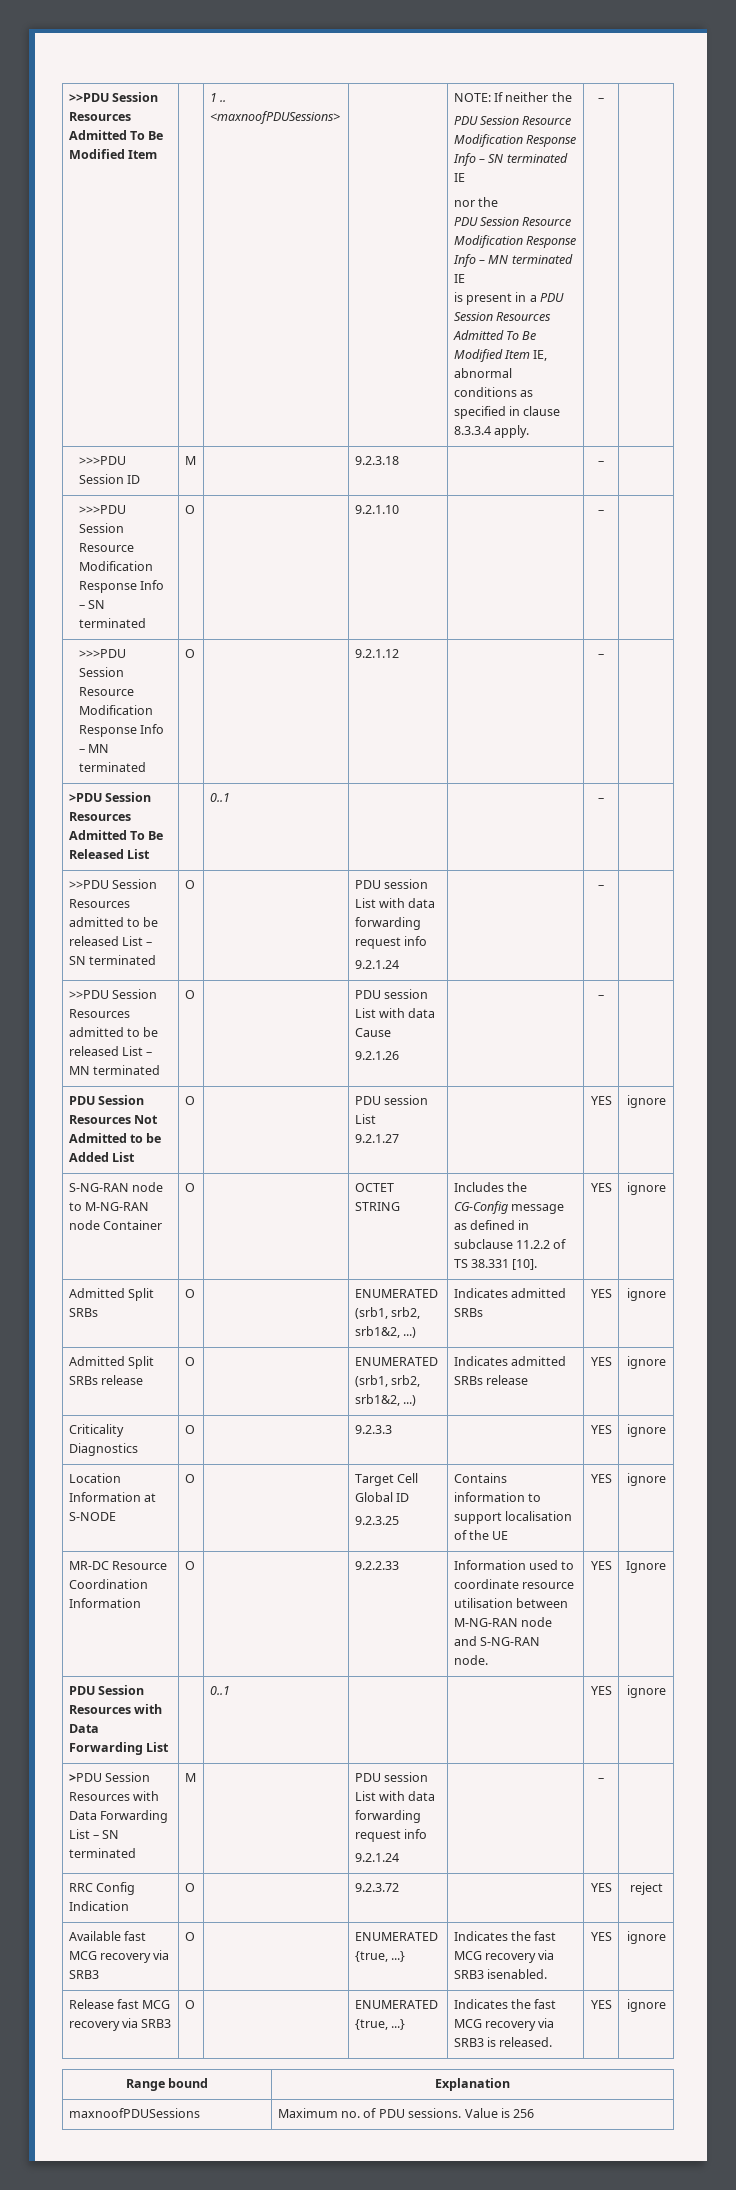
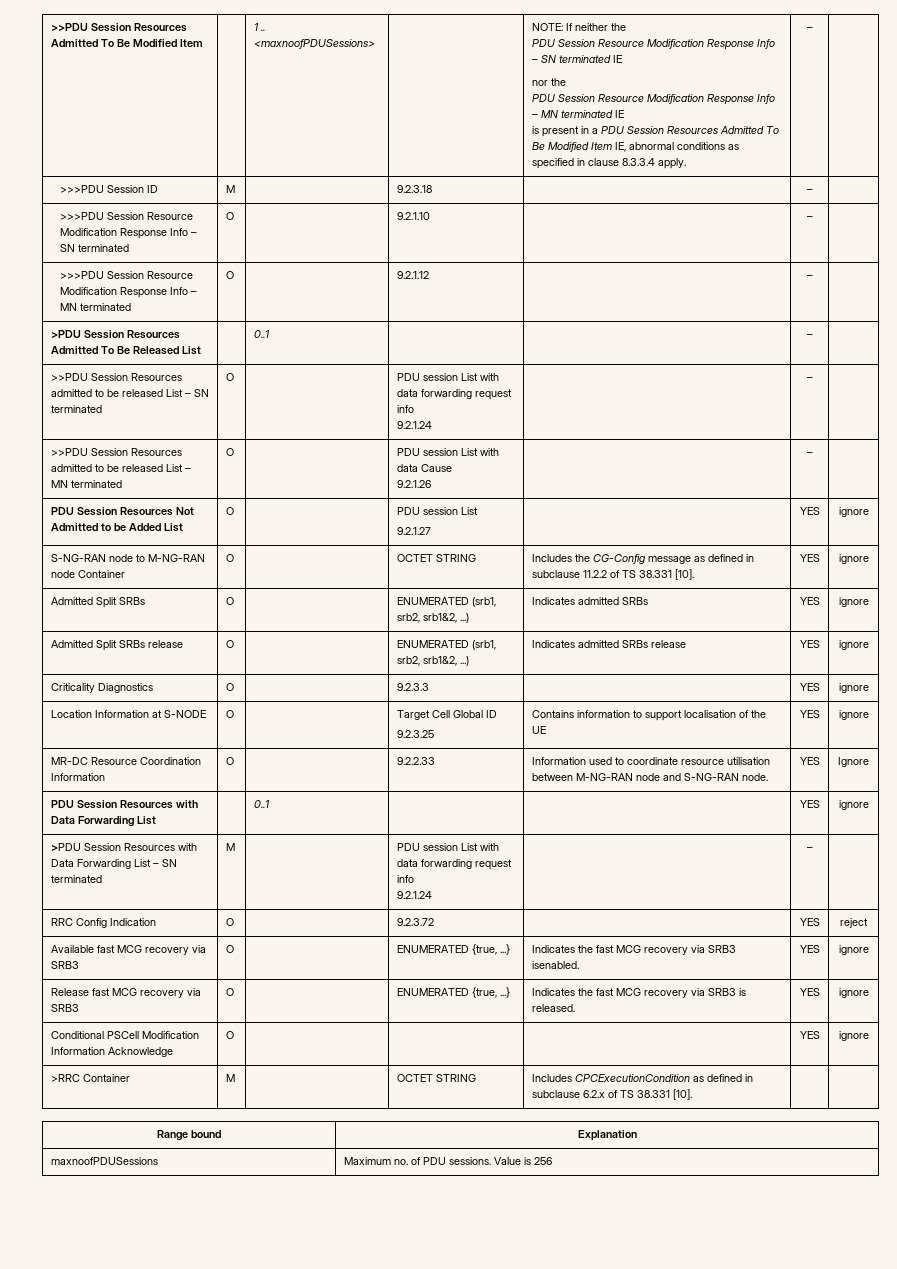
+ Conditional PSCell Modification Information Acknowledge | O | | | | YES | ignore
+ >RRC Container | M | | OCTET STRING | Includes CPCExecutionCondition as defined in subclause 6.2.x of TS 38.331 [10]. | |

